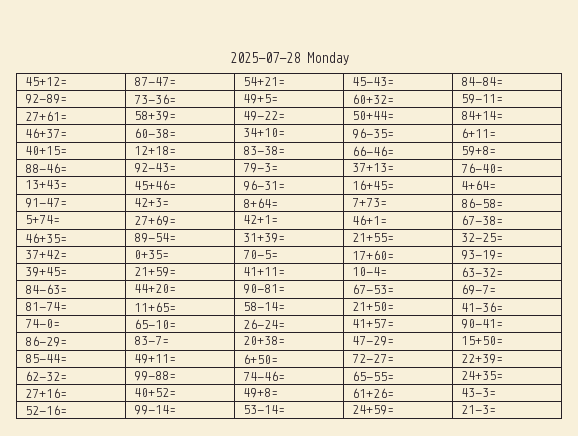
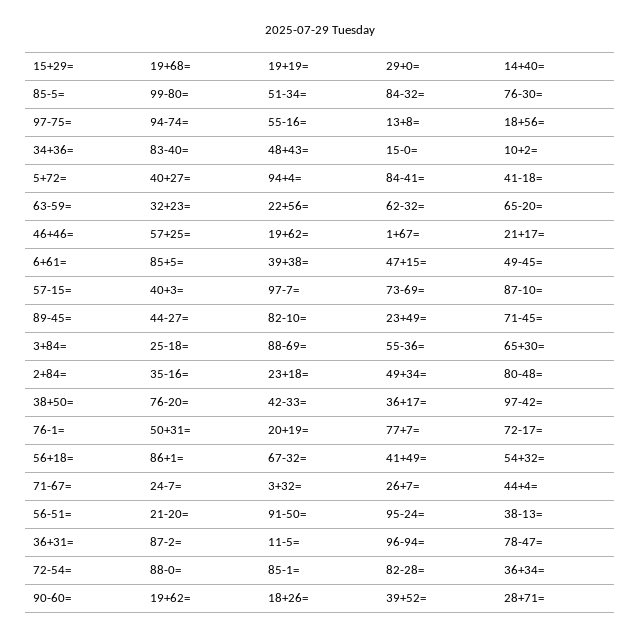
- 2025-07-28 Monday
- 45+12= | 87-47= | 54+21= | 45-43= | 84-84=
- 92-89= | 73-36= | 49+5= | 60+32= | 59-11=
- 27+61= | 58+39= | 49-22= | 50+44= | 84+14=
- 46+37= | 60-38= | 34+10= | 96-35= | 6+11=
- 40+15= | 12+18= | 83-38= | 66-46= | 59+8=
- 88-46= | 92-43= | 79-3= | 37+13= | 76-40=
- 13+43= | 45+46= | 96-31= | 16+45= | 4+64=
- 91-47= | 42+3= | 8+64= | 7+73= | 86-58=
- 5+74= | 27+69= | 42+1= | 46+1= | 67-38=
- 46+35= | 89-54= | 31+39= | 21+55= | 32-25=
- 37+42= | 0+35= | 70-5= | 17+60= | 93-19=
- 39+45= | 21+59= | 41+11= | 10-4= | 63-32=
- 84-63= | 44+20= | 90-81= | 67-53= | 69-7=
- 81-74= | 11+65= | 58-14= | 21+50= | 41-36=
- 74-0= | 65-10= | 26-24= | 41+57= | 90-41=
- 86-29= | 83-7= | 20+38= | 47-29= | 15+50=
- 85-44= | 49+11= | 6+50= | 72-27= | 22+39=
- 62-32= | 99-88= | 74-46= | 65-55= | 24+35=
- 27+16= | 40+52= | 49+8= | 61+26= | 43-3=
- 52-16= | 99-14= | 53-14= | 24+59= | 21-3=
+ 2025-07-29 Tuesday
+ 15+29= | 19+68= | 19+19= | 29+0= | 14+40=
+ 85-5= | 99-80= | 51-34= | 84-32= | 76-30=
+ 97-75= | 94-74= | 55-16= | 13+8= | 18+56=
+ 34+36= | 83-40= | 48+43= | 15-0= | 10+2=
+ 5+72= | 40+27= | 94+4= | 84-41= | 41-18=
+ 63-59= | 32+23= | 22+56= | 62-32= | 65-20=
+ 46+46= | 57+25= | 19+62= | 1+67= | 21+17=
+ 6+61= | 85+5= | 39+38= | 47+15= | 49-45=
+ 57-15= | 40+3= | 97-7= | 73-69= | 87-10=
+ 89-45= | 44-27= | 82-10= | 23+49= | 71-45=
+ 3+84= | 25-18= | 88-69= | 55-36= | 65+30=
+ 2+84= | 35-16= | 23+18= | 49+34= | 80-48=
+ 38+50= | 76-20= | 42-33= | 36+17= | 97-42=
+ 76-1= | 50+31= | 20+19= | 77+7= | 72-17=
+ 56+18= | 86+1= | 67-32= | 41+49= | 54+32=
+ 71-67= | 24-7= | 3+32= | 26+7= | 44+4=
+ 56-51= | 21-20= | 91-50= | 95-24= | 38-13=
+ 36+31= | 87-2= | 11-5= | 96-94= | 78-47=
+ 72-54= | 88-0= | 85-1= | 82-28= | 36+34=
+ 90-60= | 19+62= | 18+26= | 39+52= | 28+71=

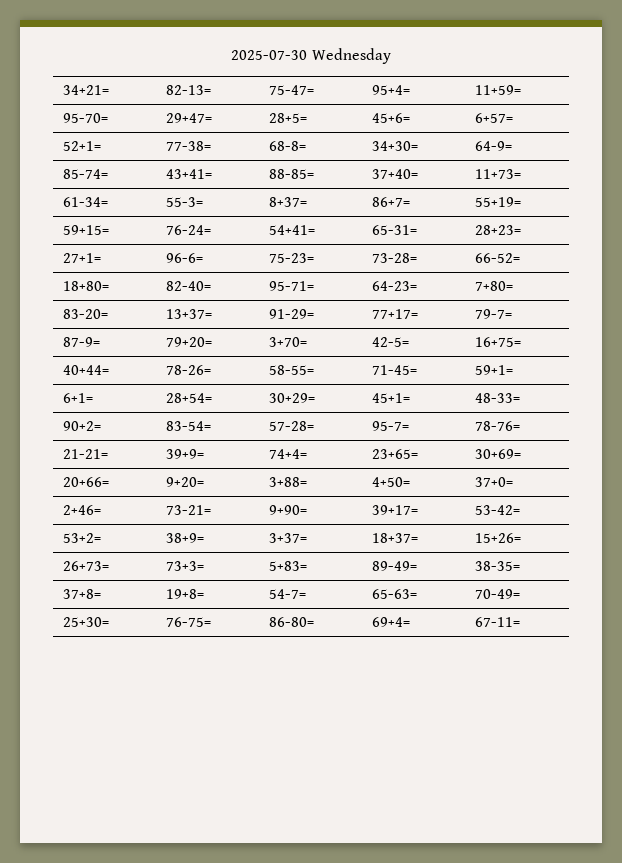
- 2025-07-29 Tuesday
- 15+29= | 19+68= | 19+19= | 29+0= | 14+40=
- 85-5= | 99-80= | 51-34= | 84-32= | 76-30=
- 97-75= | 94-74= | 55-16= | 13+8= | 18+56=
- 34+36= | 83-40= | 48+43= | 15-0= | 10+2=
- 5+72= | 40+27= | 94+4= | 84-41= | 41-18=
- 63-59= | 32+23= | 22+56= | 62-32= | 65-20=
- 46+46= | 57+25= | 19+62= | 1+67= | 21+17=
- 6+61= | 85+5= | 39+38= | 47+15= | 49-45=
- 57-15= | 40+3= | 97-7= | 73-69= | 87-10=
- 89-45= | 44-27= | 82-10= | 23+49= | 71-45=
- 3+84= | 25-18= | 88-69= | 55-36= | 65+30=
- 2+84= | 35-16= | 23+18= | 49+34= | 80-48=
- 38+50= | 76-20= | 42-33= | 36+17= | 97-42=
- 76-1= | 50+31= | 20+19= | 77+7= | 72-17=
- 56+18= | 86+1= | 67-32= | 41+49= | 54+32=
- 71-67= | 24-7= | 3+32= | 26+7= | 44+4=
- 56-51= | 21-20= | 91-50= | 95-24= | 38-13=
- 36+31= | 87-2= | 11-5= | 96-94= | 78-47=
- 72-54= | 88-0= | 85-1= | 82-28= | 36+34=
- 90-60= | 19+62= | 18+26= | 39+52= | 28+71=
+ 2025-07-30 Wednesday
+ 34+21= | 82-13= | 75-47= | 95+4= | 11+59=
+ 95-70= | 29+47= | 28+5= | 45+6= | 6+57=
+ 52+1= | 77-38= | 68-8= | 34+30= | 64-9=
+ 85-74= | 43+41= | 88-85= | 37+40= | 11+73=
+ 61-34= | 55-3= | 8+37= | 86+7= | 55+19=
+ 59+15= | 76-24= | 54+41= | 65-31= | 28+23=
+ 27+1= | 96-6= | 75-23= | 73-28= | 66-52=
+ 18+80= | 82-40= | 95-71= | 64-23= | 7+80=
+ 83-20= | 13+37= | 91-29= | 77+17= | 79-7=
+ 87-9= | 79+20= | 3+70= | 42-5= | 16+75=
+ 40+44= | 78-26= | 58-55= | 71-45= | 59+1=
+ 6+1= | 28+54= | 30+29= | 45+1= | 48-33=
+ 90+2= | 83-54= | 57-28= | 95-7= | 78-76=
+ 21-21= | 39+9= | 74+4= | 23+65= | 30+69=
+ 20+66= | 9+20= | 3+88= | 4+50= | 37+0=
+ 2+46= | 73-21= | 9+90= | 39+17= | 53-42=
+ 53+2= | 38+9= | 3+37= | 18+37= | 15+26=
+ 26+73= | 73+3= | 5+83= | 89-49= | 38-35=
+ 37+8= | 19+8= | 54-7= | 65-63= | 70-49=
+ 25+30= | 76-75= | 86-80= | 69+4= | 67-11=

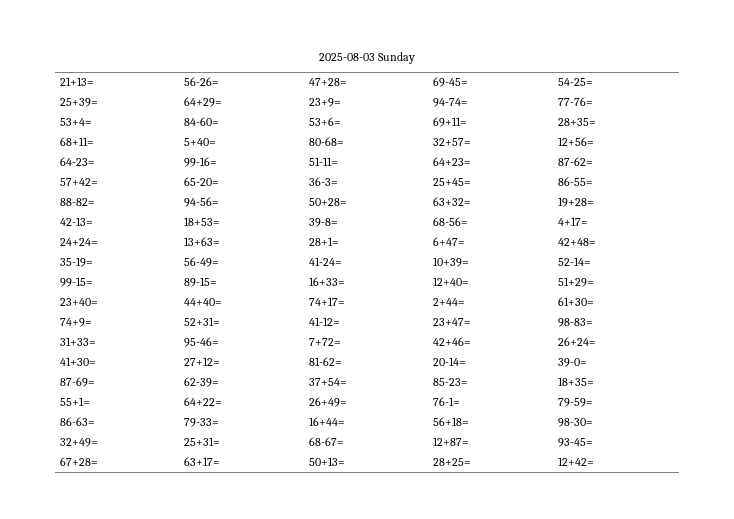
- 2025-07-30 Wednesday
- 34+21= | 82-13= | 75-47= | 95+4= | 11+59=
- 95-70= | 29+47= | 28+5= | 45+6= | 6+57=
- 52+1= | 77-38= | 68-8= | 34+30= | 64-9=
- 85-74= | 43+41= | 88-85= | 37+40= | 11+73=
- 61-34= | 55-3= | 8+37= | 86+7= | 55+19=
- 59+15= | 76-24= | 54+41= | 65-31= | 28+23=
- 27+1= | 96-6= | 75-23= | 73-28= | 66-52=
- 18+80= | 82-40= | 95-71= | 64-23= | 7+80=
- 83-20= | 13+37= | 91-29= | 77+17= | 79-7=
- 87-9= | 79+20= | 3+70= | 42-5= | 16+75=
- 40+44= | 78-26= | 58-55= | 71-45= | 59+1=
- 6+1= | 28+54= | 30+29= | 45+1= | 48-33=
- 90+2= | 83-54= | 57-28= | 95-7= | 78-76=
- 21-21= | 39+9= | 74+4= | 23+65= | 30+69=
- 20+66= | 9+20= | 3+88= | 4+50= | 37+0=
- 2+46= | 73-21= | 9+90= | 39+17= | 53-42=
- 53+2= | 38+9= | 3+37= | 18+37= | 15+26=
- 26+73= | 73+3= | 5+83= | 89-49= | 38-35=
- 37+8= | 19+8= | 54-7= | 65-63= | 70-49=
- 25+30= | 76-75= | 86-80= | 69+4= | 67-11=
+ 2025-08-03 Sunday
+ 21+13= | 56-26= | 47+28= | 69-45= | 54-25=
+ 25+39= | 64+29= | 23+9= | 94-74= | 77-76=
+ 53+4= | 84-60= | 53+6= | 69+11= | 28+35=
+ 68+11= | 5+40= | 80-68= | 32+57= | 12+56=
+ 64-23= | 99-16= | 51-11= | 64+23= | 87-62=
+ 57+42= | 65-20= | 36-3= | 25+45= | 86-55=
+ 88-82= | 94-56= | 50+28= | 63+32= | 19+28=
+ 42-13= | 18+53= | 39-8= | 68-56= | 4+17=
+ 24+24= | 13+63= | 28+1= | 6+47= | 42+48=
+ 35-19= | 56-49= | 41-24= | 10+39= | 52-14=
+ 99-15= | 89-15= | 16+33= | 12+40= | 51+29=
+ 23+40= | 44+40= | 74+17= | 2+44= | 61+30=
+ 74+9= | 52+31= | 41-12= | 23+47= | 98-83=
+ 31+33= | 95-46= | 7+72= | 42+46= | 26+24=
+ 41+30= | 27+12= | 81-62= | 20-14= | 39-0=
+ 87-69= | 62-39= | 37+54= | 85-23= | 18+35=
+ 55+1= | 64+22= | 26+49= | 76-1= | 79-59=
+ 86-63= | 79-33= | 16+44= | 56+18= | 98-30=
+ 32+49= | 25+31= | 68-67= | 12+87= | 93-45=
+ 67+28= | 63+17= | 50+13= | 28+25= | 12+42=

